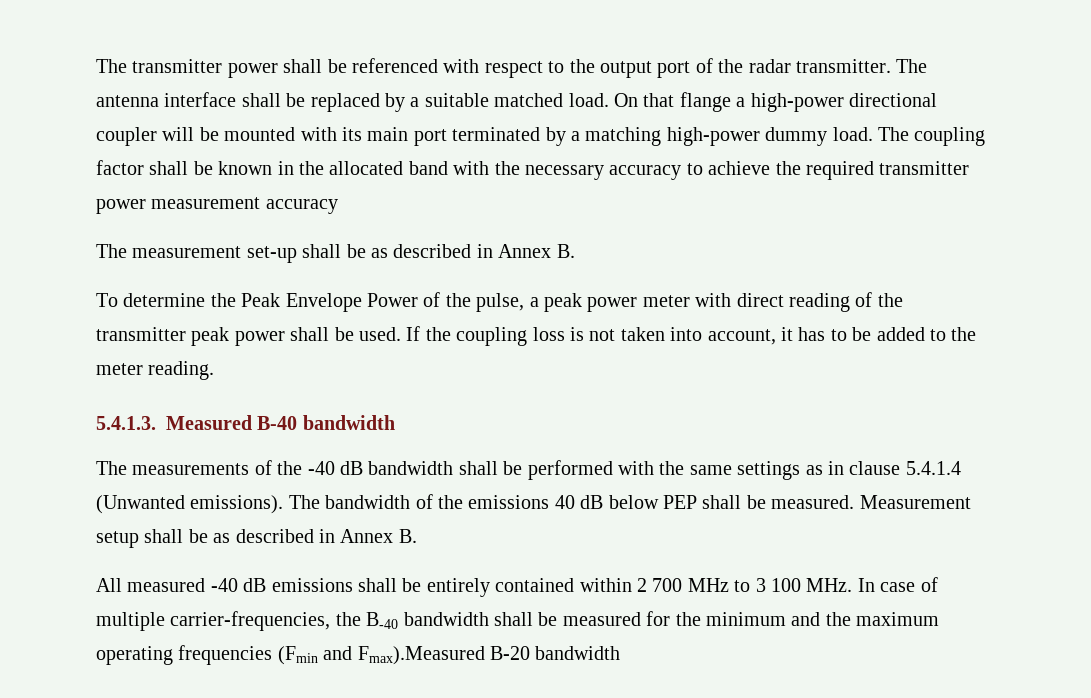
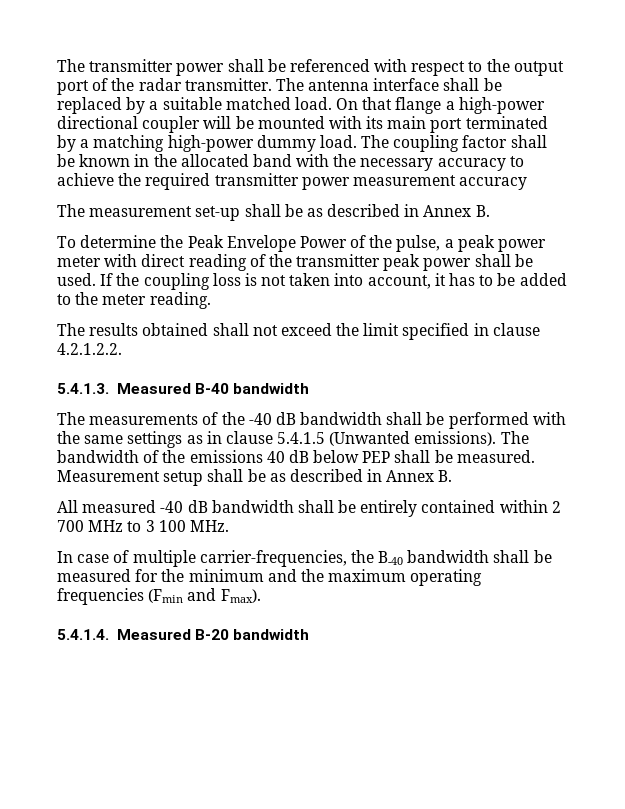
+ The results obtained shall not exceed the limit specified in clause 4.2.1.2.2.
- The measurements of the -40 dB bandwidth shall be performed with the same settings as in clause 5.4.1.4 (Unwanted emissions).
+ The measurements of the -40 dB bandwidth shall be performed with the same settings as in clause 5.4.1.5 (Unwanted emissions).
- All measured -40 dB emissions shall be entirely contained within 2 700 MHz to 3 100 MHz. In case of multiple carrier-frequencies, the B-40 bandwidth shall be measured for the minimum and the maximum operating frequencies (Fmin and Fmax).Measured B-20 bandwidth
+ All measured -40 dB bandwidth shall be entirely contained within 2 700 MHz to 3 100 MHz.
+ In case of multiple carrier-frequencies, the B-40 bandwidth shall be measured for the minimum and the maximum operating frequencies (Fmin and Fmax).
+ 5.4.1.4. Measured B-20 bandwidth

